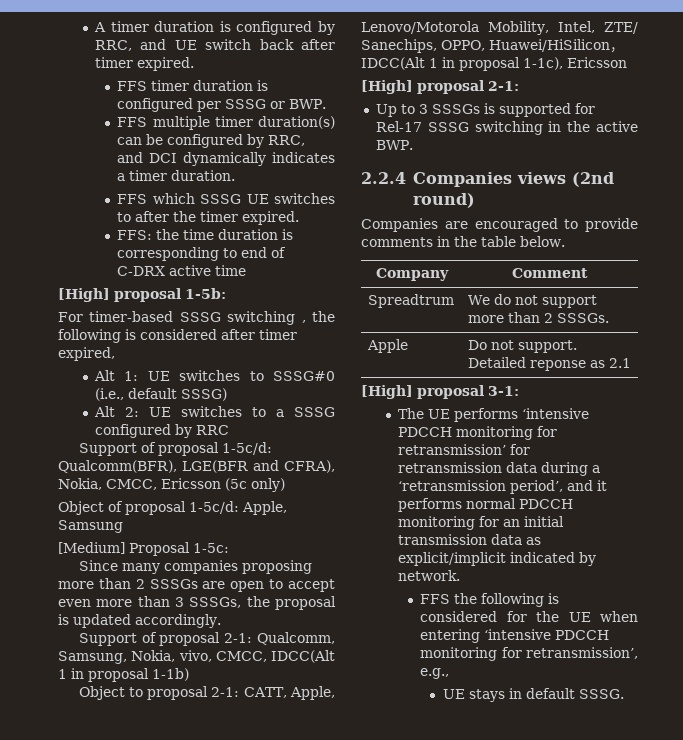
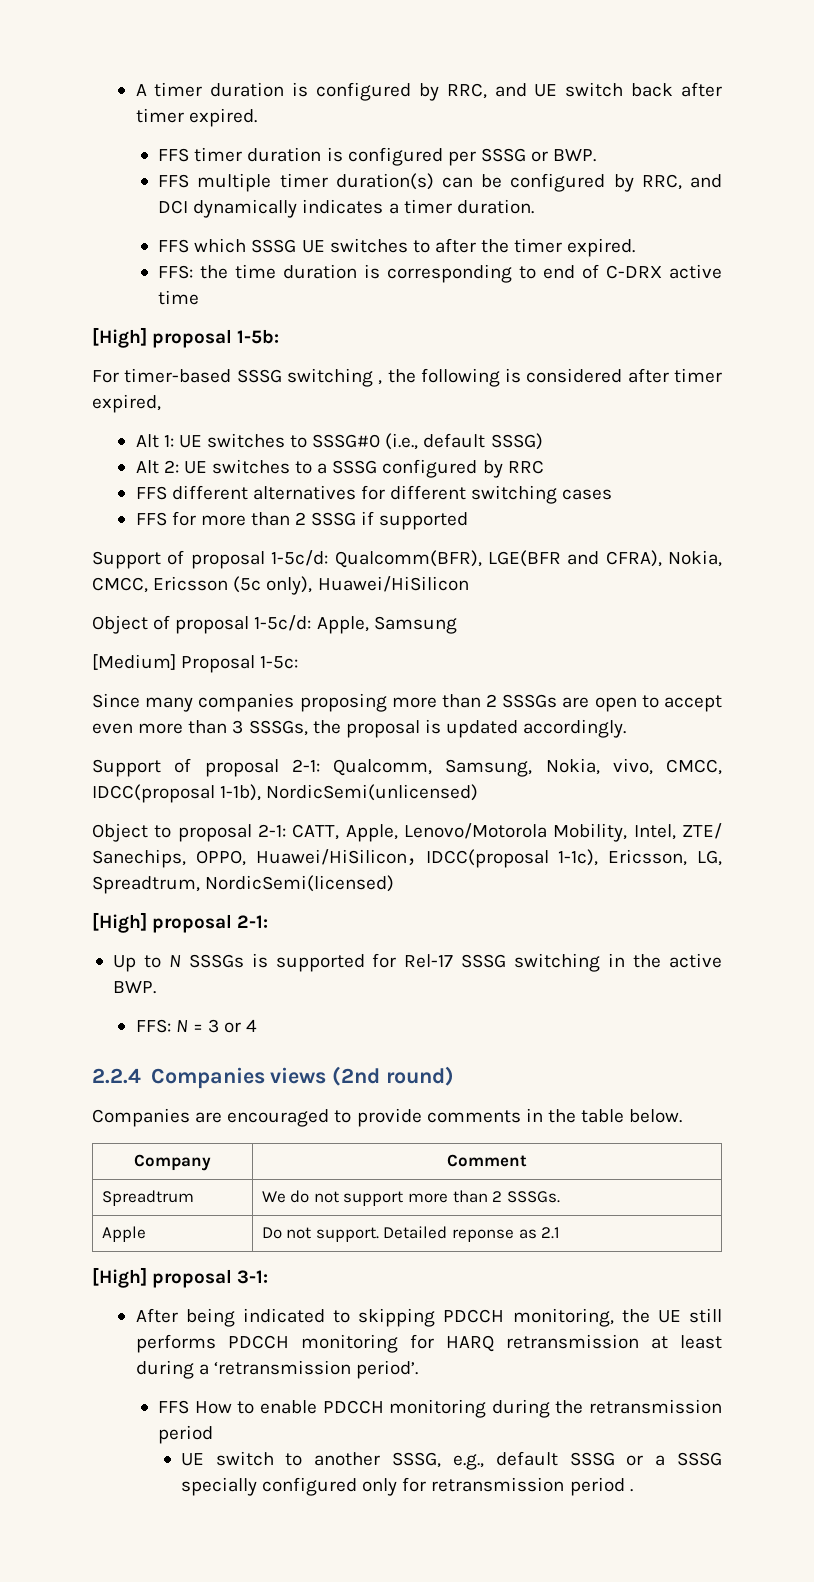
+ FFS different alternatives for different switching cases
+ FFS for more than 2 SSSG if supported
- Support of proposal 1-5c/d: Qualcomm(BFR), LGE(BFR and CFRA), Nokia, CMCC, Ericsson (5c only)
+ Support of proposal 1-5c/d: Qualcomm(BFR), LGE(BFR and CFRA), Nokia, CMCC, Ericsson (5c only), Huawei/HiSilicon
- Support of proposal 2-1: Qualcomm, Samsung, Nokia, vivo, CMCC, IDCC(Alt 1 in proposal 1-1b)
+ Support of proposal 2-1: Qualcomm, Samsung, Nokia, vivo, CMCC, IDCC(proposal 1-1b), NordicSemi(unlicensed)
- Object to proposal 2-1: CATT, Apple, Lenovo/Motorola Mobility, Intel, ZTE/ Sanechips, OPPO, Huawei/HiSilicon，IDCC(Alt 1 in proposal 1-1c), Ericsson
+ Object to proposal 2-1: CATT, Apple, Lenovo/Motorola Mobility, Intel, ZTE/ Sanechips, OPPO, Huawei/HiSilicon，IDCC(proposal 1-1c), Ericsson, LG, Spreadtrum, NordicSemi(licensed)
- Up to 3 SSSGs is supported for Rel-17 SSSG switching in the active BWP.
+ Up to N SSSGs is supported for Rel-17 SSSG switching in the active BWP.
+ FFS: N = 3 or 4
- The UE performs ‘intensive PDCCH monitoring for retransmission’ for retransmission data during a ‘retransmission period’, and it performs normal PDCCH monitoring for an initial transmission data as explicit/implicit indicated by network.
- FFS the following is considered for the UE when entering ‘intensive PDCCH monitoring for retransmission’, e.g.,
- UE stays in default SSSG.
+ After being indicated to skipping PDCCH monitoring, the UE still performs PDCCH monitoring for HARQ retransmission at least during a ‘retransmission period’.
+ FFS How to enable PDCCH monitoring during the retransmission period
+ UE switch to another SSSG, e.g., default SSSG or a SSSG specially configured only for retransmission period .

